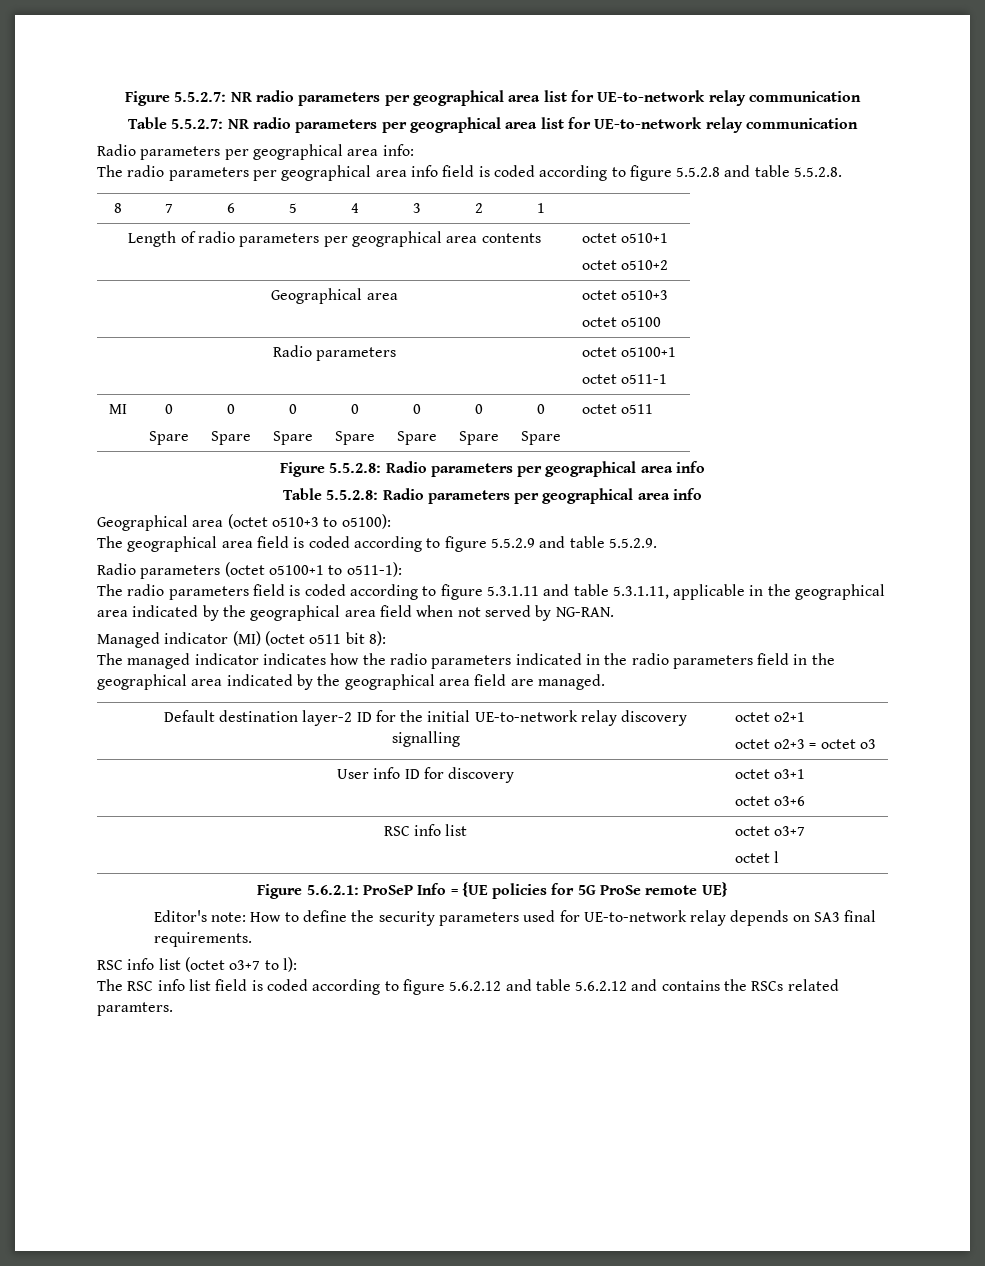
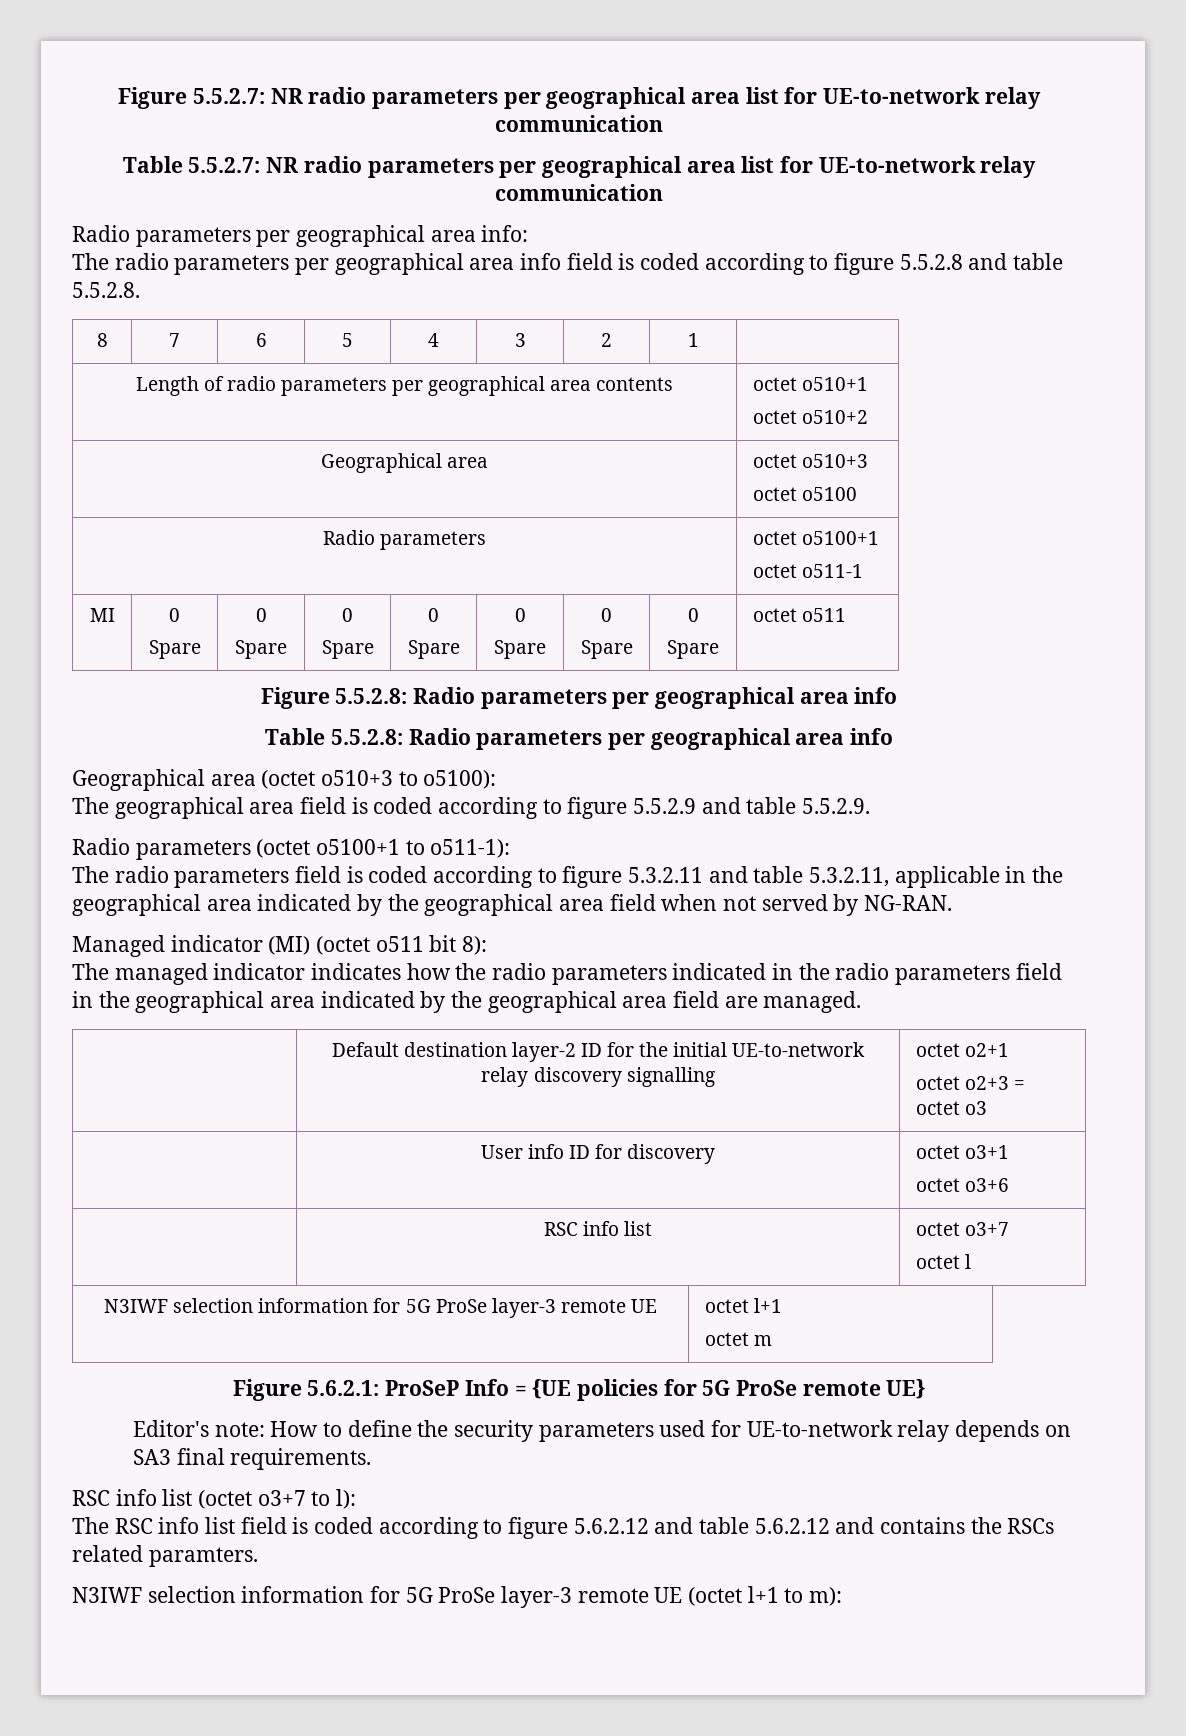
- The radio parameters field is coded according to figure 5.3.1.11 and table 5.3.1.11, applicable in the geographical area indicated by the geographical area field when not served by NG-RAN.
+ The radio parameters field is coded according to figure 5.3.2.11 and table 5.3.2.11, applicable in the geographical area indicated by the geographical area field when not served by NG-RAN.
+ N3IWF selection information for 5G ProSe layer-3 remote UE | octet l+1
+ octet m
+ N3IWF selection information for 5G ProSe layer-3 remote UE (octet l+1 to m):

